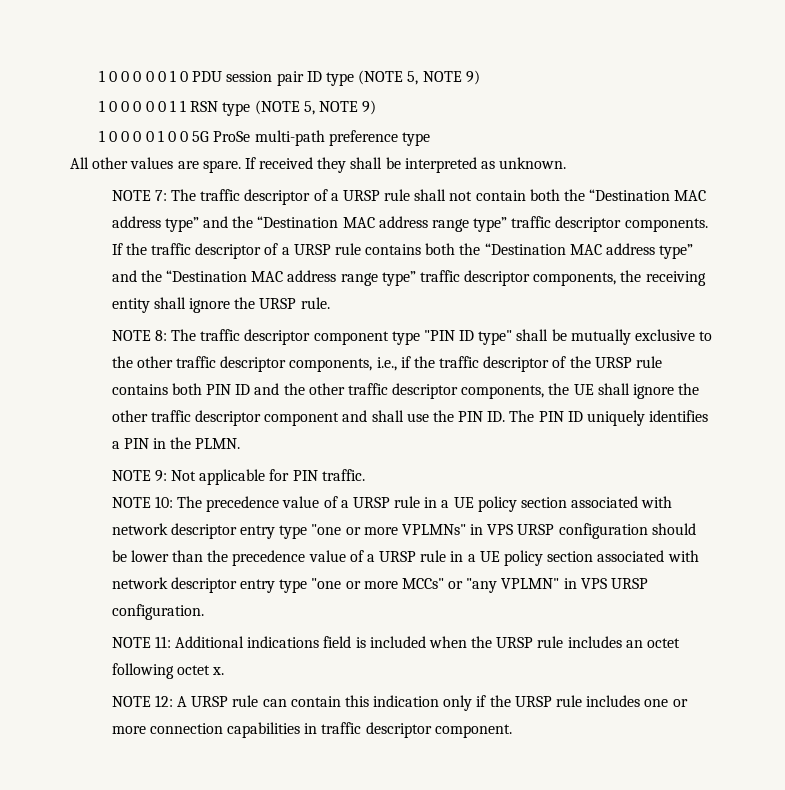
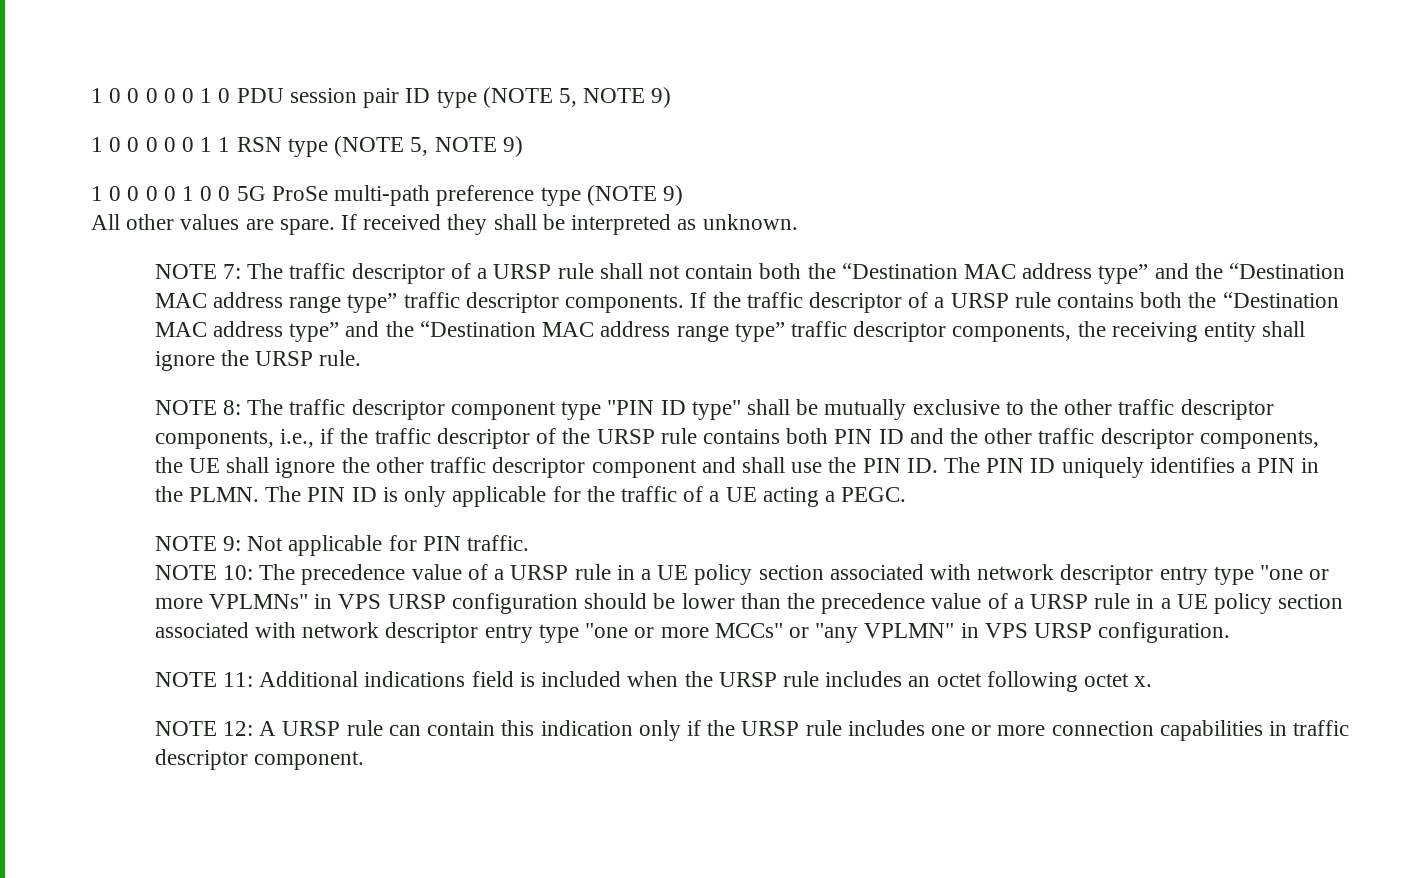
- 1 0 0 0 0 1 0 0 5G ProSe multi-path preference type
+ 1 0 0 0 0 1 0 0 5G ProSe multi-path preference type (NOTE 9)
+ The PIN ID is only applicable for the traffic of a UE acting a PEGC.

